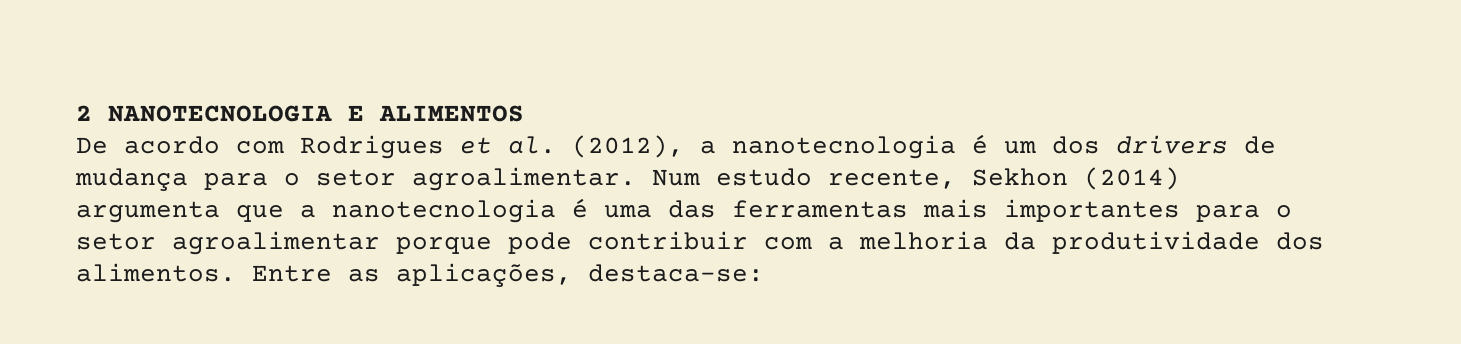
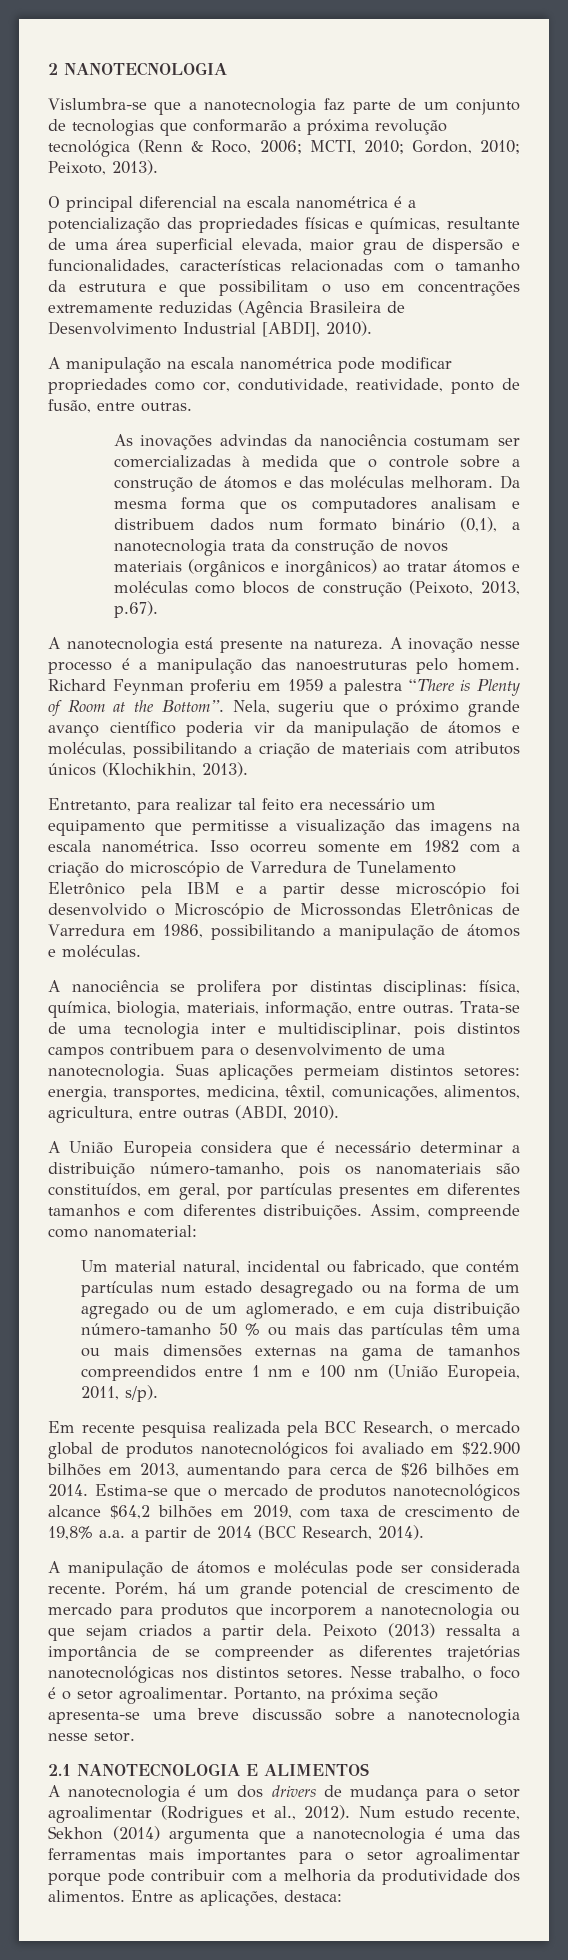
- 2 NANOTECNOLOGIA E ALIMENTOS
- De acordo com Rodrigues et al. (2012), a nanotecnologia é um dos drivers de mudança para o setor agroalimentar.
+ 2 NANOTECNOLOGIA
+ Vislumbra-se que a nanotecnologia faz parte de um conjunto de tecnologias que conformarão a próxima revolução tecnológica (Renn & Roco, 2006; MCTI, 2010; Gordon, 2010; Peixoto, 2013).
+ O principal diferencial na escala nanométrica é a potencialização das propriedades físicas e químicas, resultante de uma área superficial elevada, maior grau de dispersão e funcionalidades, características relacionadas com o tamanho da estrutura e que possibilitam o uso em concentrações extremamente reduzidas (Agência Brasileira de Desenvolvimento Industrial [ABDI], 2010).
+ A manipulação na escala nanométrica pode modificar propriedades como cor, condutividade, reatividade, ponto de fusão, entre outras.
+ As inovações advindas da nanociência costumam ser comercializadas à medida que o controle sobre a construção de átomos e das moléculas melhoram. Da mesma forma que os computadores analisam e distribuem dados num formato binário (0,1), a nanotecnologia trata da construção de novos materiais (orgânicos e inorgânicos) ao tratar átomos e moléculas como blocos de construção (Peixoto, 2013, p.67).
+ A nanotecnologia está presente na natureza. A inovação nesse processo é a manipulação das nanoestruturas pelo homem. Richard Feynman proferiu em 1959 a palestra “There is Plenty of Room at the Bottom”. Nela, sugeriu que o próximo grande avanço científico poderia vir da manipulação de átomos e moléculas, possibilitando a criação de materiais com atributos únicos (Klochikhin, 2013).
+ Entretanto, para realizar tal feito era necessário um equipamento que permitisse a visualização das imagens na escala nanométrica. Isso ocorreu somente em 1982 com a criação do microscópio de Varredura de Tunelamento Eletrônico pela IBM e a partir desse microscópio foi desenvolvido o Microscópio de Microssondas Eletrônicas de Varredura em 1986, possibilitando a manipulação de átomos e moléculas.
+ A nanociência se prolifera por distintas disciplinas: física, química, biologia, materiais, informação, entre outras. Trata-se de uma tecnologia inter e multidisciplinar, pois distintos campos contribuem para o desenvolvimento de uma nanotecnologia. Suas aplicações permeiam distintos setores: energia, transportes, medicina, têxtil, comunicações, alimentos, agricultura, entre outras (ABDI, 2010).
+ A União Europeia considera que é necessário determinar a distribuição número-tamanho, pois os nanomateriais são constituídos, em geral, por partículas presentes em diferentes tamanhos e com diferentes distribuições. Assim, compreende como nanomaterial:
+ Um material natural, incidental ou fabricado, que contém partículas num estado desagregado ou na forma de um agregado ou de um aglomerado, e em cuja distribuição número-tamanho 50 % ou mais das partículas têm uma ou mais dimensões externas na gama de tamanhos compreendidos entre 1 nm e 100 nm (União Europeia, 2011, s/p).
+ Em recente pesquisa realizada pela BCC Research, o mercado global de produtos nanotecnológicos foi avaliado em $22.900 bilhões em 2013, aumentando para cerca de $26 bilhões em 2014. Estima-se que o mercado de produtos nanotecnológicos alcance $64,2 bilhões em 2019, com taxa de crescimento de 19,8% a.a. a partir de 2014 (BCC Research, 2014).
+ A manipulação de átomos e moléculas pode ser considerada recente. Porém, há um grande potencial de crescimento de mercado para produtos que incorporem a nanotecnologia ou que sejam criados a partir dela. Peixoto (2013) ressalta a importância de se compreender as diferentes trajetórias nanotecnológicas nos distintos setores. Nesse trabalho, o foco é o setor agroalimentar. Portanto, na próxima seção apresenta-se uma breve discussão sobre a nanotecnologia nesse setor.
+ 2.1 NANOTECNOLOGIA E ALIMENTOS
+ A nanotecnologia é um dos drivers de mudança para o setor agroalimentar (Rodrigues et al., 2012).
- Entre as aplicações, destaca-se:
+ Entre as aplicações, destaca:

